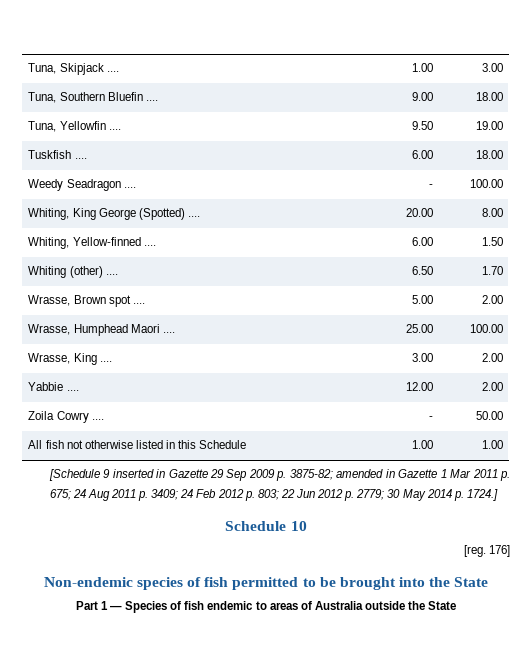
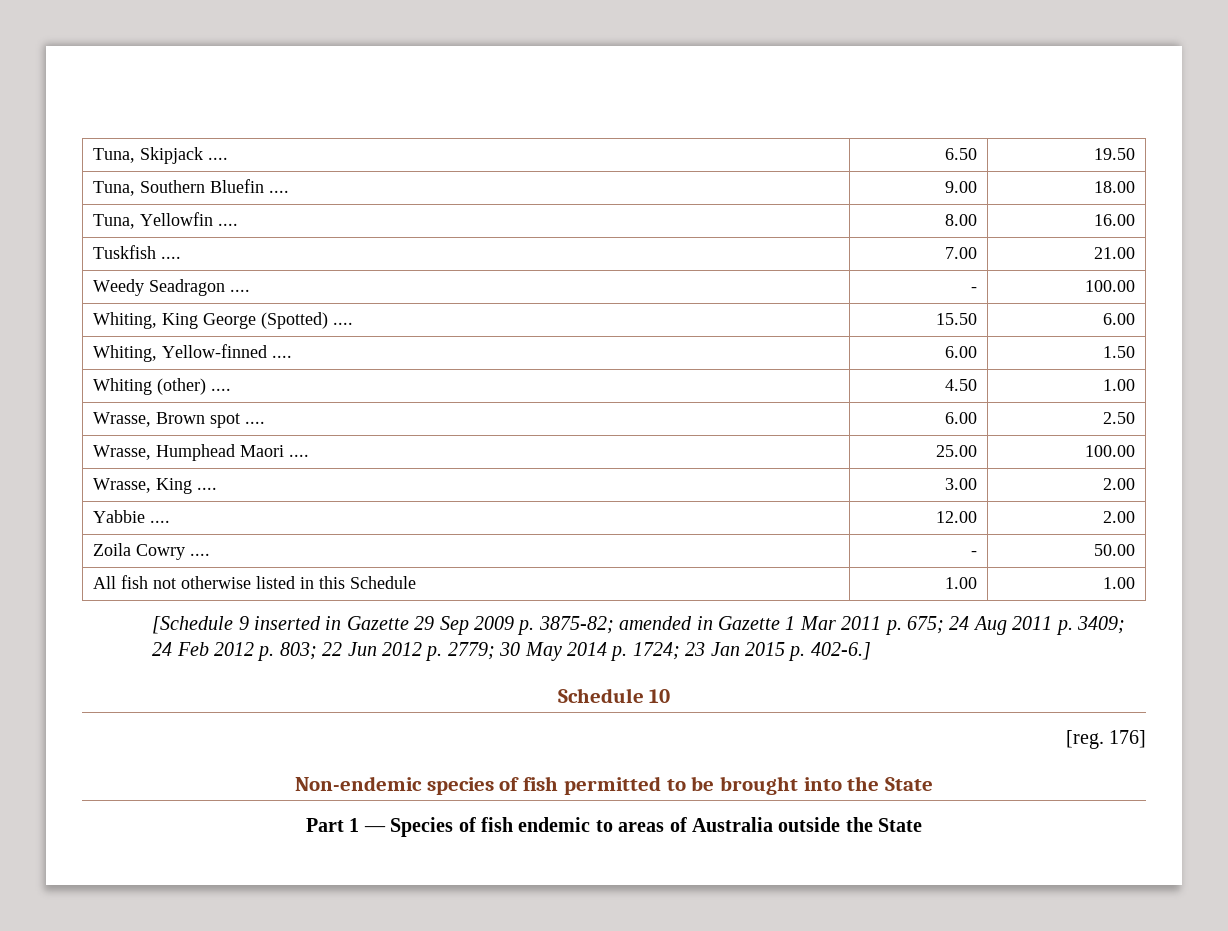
- Tuna, Skipjack .... | 1.00 | 3.00
+ Tuna, Skipjack .... | 6.50 | 19.50
- Tuna, Yellowfin .... | 9.50 | 19.00
+ Tuna, Yellowfin .... | 8.00 | 16.00
- Tuskfish .... | 6.00 | 18.00
+ Tuskfish .... | 7.00 | 21.00
- Whiting, King George (Spotted) .... | 20.00 | 8.00
+ Whiting, King George (Spotted) .... | 15.50 | 6.00
- Whiting (other) .... | 6.50 | 1.70
+ Whiting (other) .... | 4.50 | 1.00
- Wrasse, Brown spot .... | 5.00 | 2.00
+ Wrasse, Brown spot .... | 6.00 | 2.50
- [Schedule 9 inserted in Gazette 29 Sep 2009 p. 3875-82; amended in Gazette 1 Mar 2011 p. 675; 24 Aug 2011 p. 3409; 24 Feb 2012 p. 803; 22 Jun 2012 p. 2779; 30 May 2014 p. 1724.]
+ [Schedule 9 inserted in Gazette 29 Sep 2009 p. 3875-82; amended in Gazette 1 Mar 2011 p. 675; 24 Aug 2011 p. 3409; 24 Feb 2012 p. 803; 22 Jun 2012 p. 2779; 30 May 2014 p. 1724; 23 Jan 2015 p. 402-6.]

